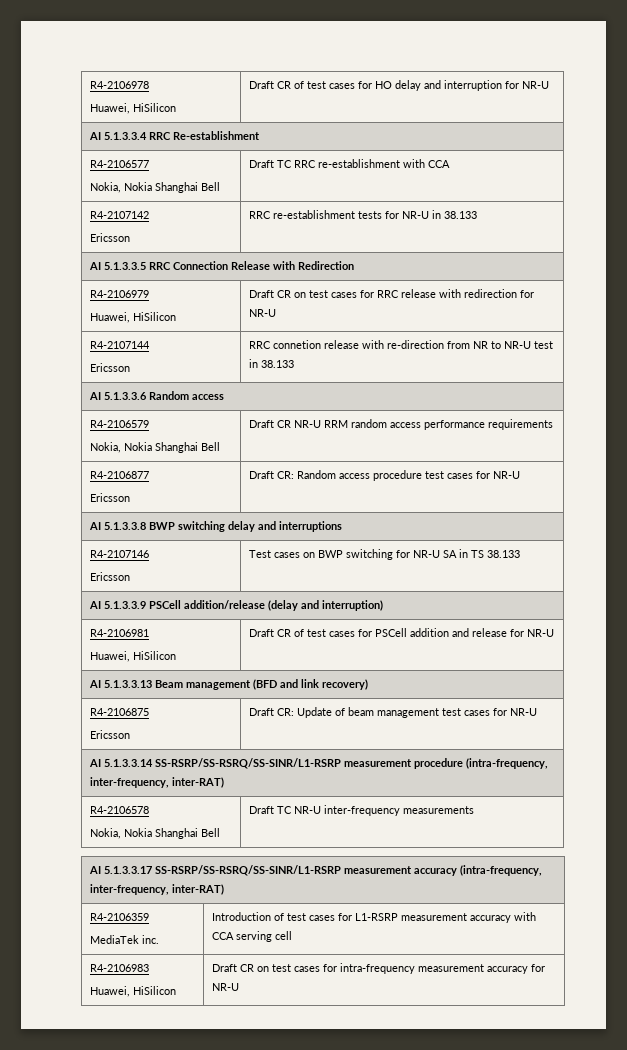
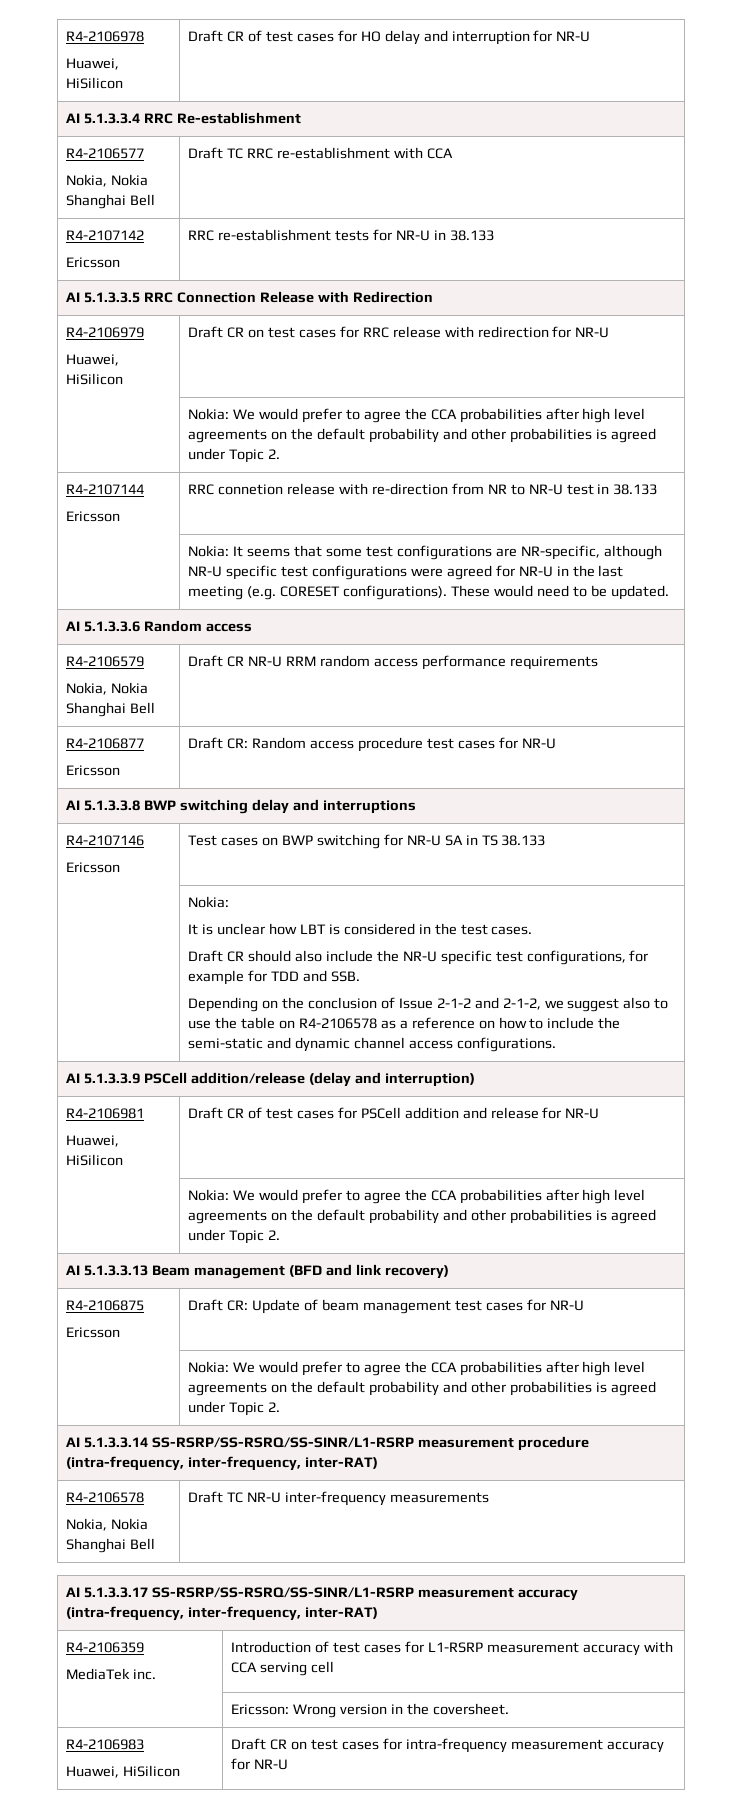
  R4-2106979
  Huawei, HiSilicon | Draft CR on test cases for RRC release with redirection for NR-U
+ | Nokia: We would prefer to agree the CCA probabilities after high level agreements on the default probability and other probabilities is agreed under Topic 2.
+ | Nokia: It seems that some test configurations are NR-specific, although NR-U specific test configurations were agreed for NR-U in the last meeting (e.g. CORESET configurations). These would need to be updated.
  R4-2107146
  Ericsson | Test cases on BWP switching for NR-U SA in TS 38.133
+ | Nokia:
+ It is unclear how LBT is considered in the test cases.
+ Draft CR should also include the NR-U specific test configurations, for example for TDD and SSB.
+ Depending on the conclusion of Issue 2-1-2 and 2-1-2, we suggest also to use the table on R4-2106578 as a reference on how to include the semi-static and dynamic channel access configurations.
  R4-2106981
  Huawei, HiSilicon | Draft CR of test cases for PSCell addition and release for NR-U
+ | Nokia: We would prefer to agree the CCA probabilities after high level agreements on the default probability and other probabilities is agreed under Topic 2.
  R4-2106875
  Ericsson | Draft CR: Update of beam management test cases for NR-U
+ | Nokia: We would prefer to agree the CCA probabilities after high level agreements on the default probability and other probabilities is agreed under Topic 2.
+ | Ericsson: Wrong version in the coversheet.

